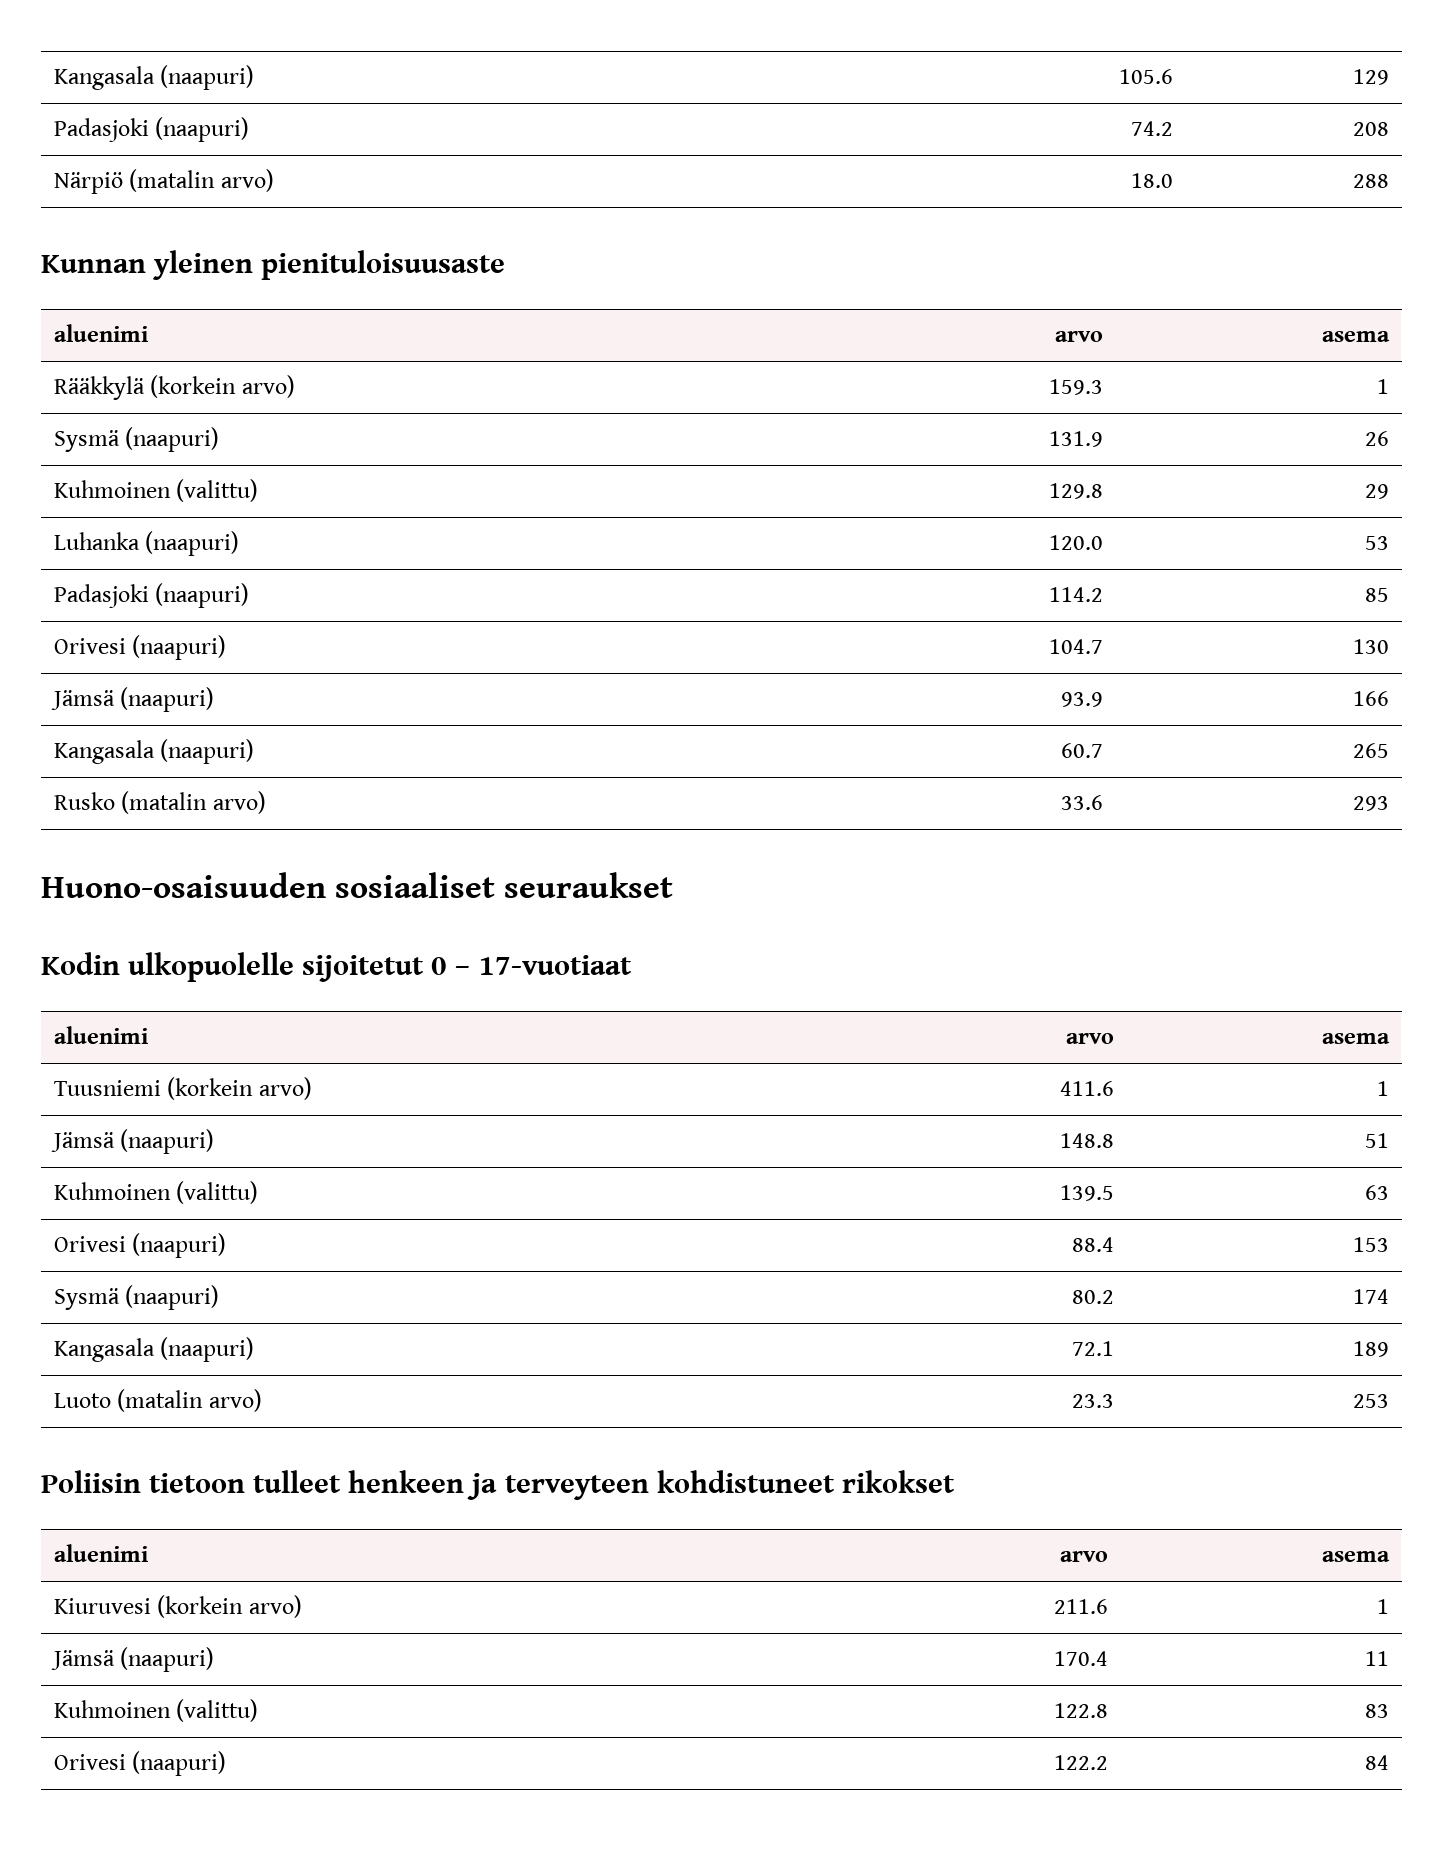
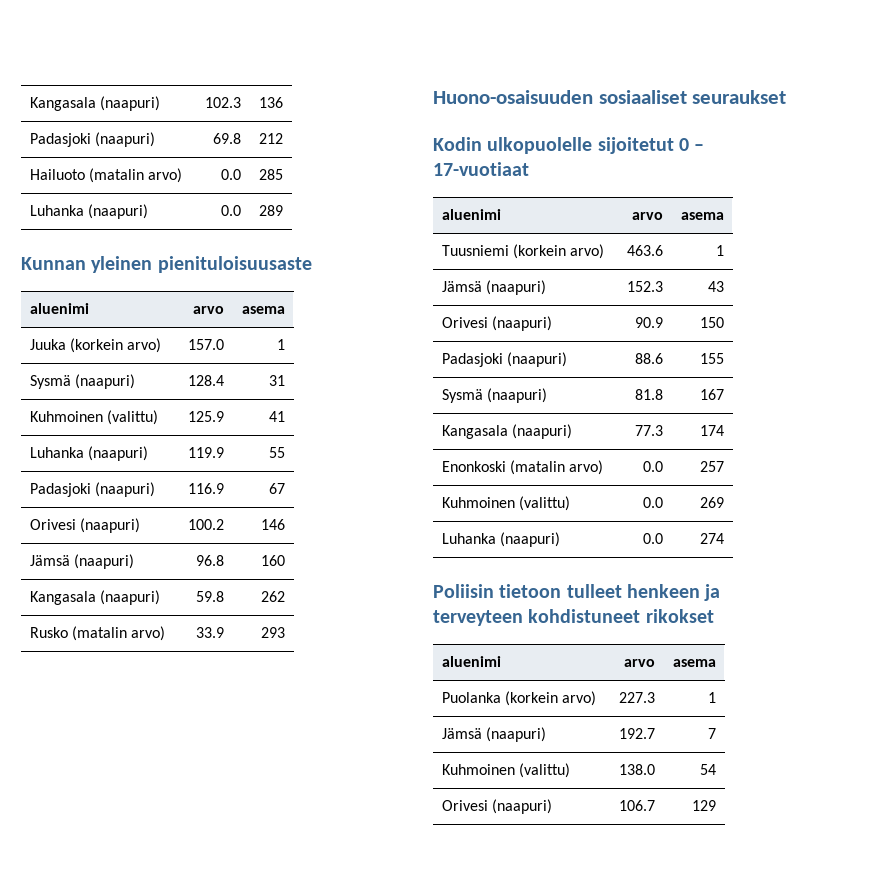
- Kangasala (naapuri) | 105.6 | 129
- Padasjoki (naapuri) | 74.2 | 208
- Närpiö (matalin arvo) | 18.0 | 288
+ Kangasala (naapuri) | 102.3 | 136
+ Padasjoki (naapuri) | 69.8 | 212
+ Hailuoto (matalin arvo) | 0.0 | 285
+ Luhanka (naapuri) | 0.0 | 289
- Rääkkylä (korkein arvo) | 159.3 | 1
+ Juuka (korkein arvo) | 157.0 | 1
- Sysmä (naapuri) | 131.9 | 26
- Kuhmoinen (valittu) | 129.8 | 29
- Luhanka (naapuri) | 120.0 | 53
- Padasjoki (naapuri) | 114.2 | 85
- Orivesi (naapuri) | 104.7 | 130
- Jämsä (naapuri) | 93.9 | 166
- Kangasala (naapuri) | 60.7 | 265
+ Sysmä (naapuri) | 128.4 | 31
+ Kuhmoinen (valittu) | 125.9 | 41
+ Luhanka (naapuri) | 119.9 | 55
+ Padasjoki (naapuri) | 116.9 | 67
+ Orivesi (naapuri) | 100.2 | 146
+ Jämsä (naapuri) | 96.8 | 160
+ Kangasala (naapuri) | 59.8 | 262
- Rusko (matalin arvo) | 33.6 | 293
+ Rusko (matalin arvo) | 33.9 | 293
- Tuusniemi (korkein arvo) | 411.6 | 1
- Jämsä (naapuri) | 148.8 | 51
- Kuhmoinen (valittu) | 139.5 | 63
- Orivesi (naapuri) | 88.4 | 153
- Sysmä (naapuri) | 80.2 | 174
- Kangasala (naapuri) | 72.1 | 189
- Luoto (matalin arvo) | 23.3 | 253
+ Tuusniemi (korkein arvo) | 463.6 | 1
+ Jämsä (naapuri) | 152.3 | 43
+ Orivesi (naapuri) | 90.9 | 150
+ Padasjoki (naapuri) | 88.6 | 155
+ Sysmä (naapuri) | 81.8 | 167
+ Kangasala (naapuri) | 77.3 | 174
+ Enonkoski (matalin arvo) | 0.0 | 257
+ Kuhmoinen (valittu) | 0.0 | 269
+ Luhanka (naapuri) | 0.0 | 274
- Kiuruvesi (korkein arvo) | 211.6 | 1
- Jämsä (naapuri) | 170.4 | 11
- Kuhmoinen (valittu) | 122.8 | 83
- Orivesi (naapuri) | 122.2 | 84
+ Puolanka (korkein arvo) | 227.3 | 1
+ Jämsä (naapuri) | 192.7 | 7
+ Kuhmoinen (valittu) | 138.0 | 54
+ Orivesi (naapuri) | 106.7 | 129

